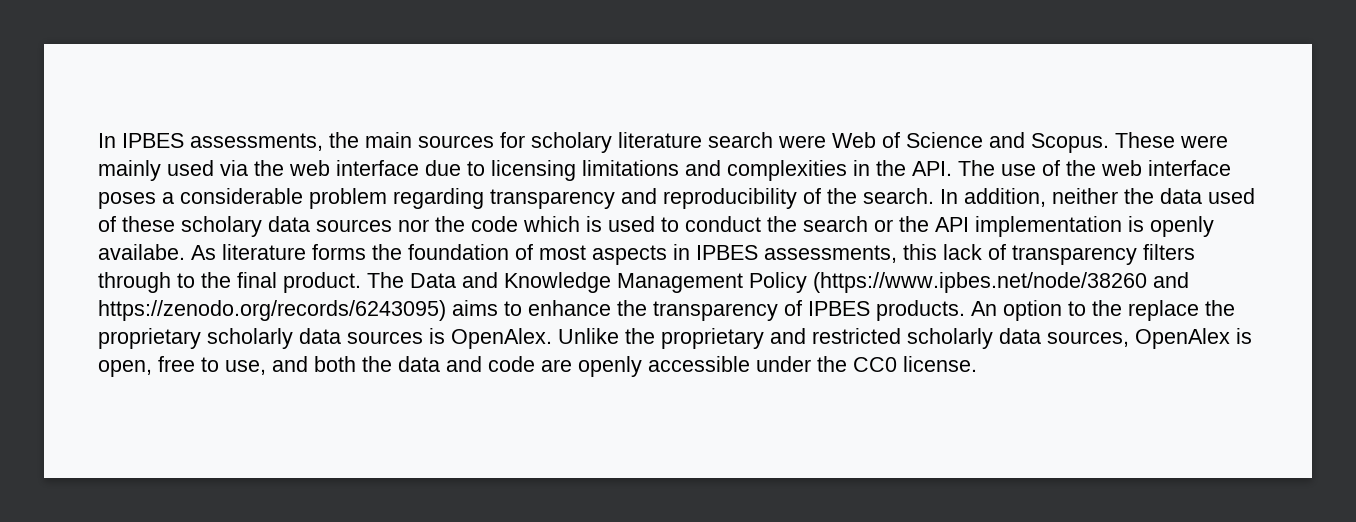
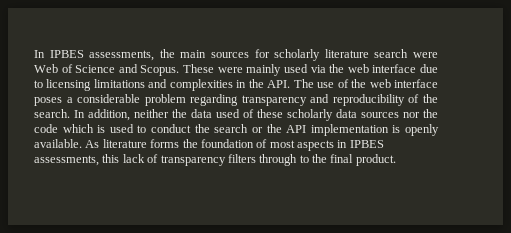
- In IPBES assessments, the main sources for scholary literature search were Web of Science and Scopus.
+ In IPBES assessments, the main sources for scholarly literature search were Web of Science and Scopus.
- In addition, neither the data used of these scholary data sources nor the code which is used to conduct the search or the API implementation is openly availabe.
+ In addition, neither the data used of these scholarly data sources nor the code which is used to conduct the search or the API implementation is openly available.
- The Data and Knowledge Management Policy (https://www.ipbes.net/node/38260 and https://zenodo.org/records/6243095) aims to enhance the transparency of IPBES products. An option to the replace the proprietary scholarly data sources is OpenAlex. Unlike the proprietary and restricted scholarly data sources, OpenAlex is open, free to use, and both the data and code are openly accessible under the CC0 license.

